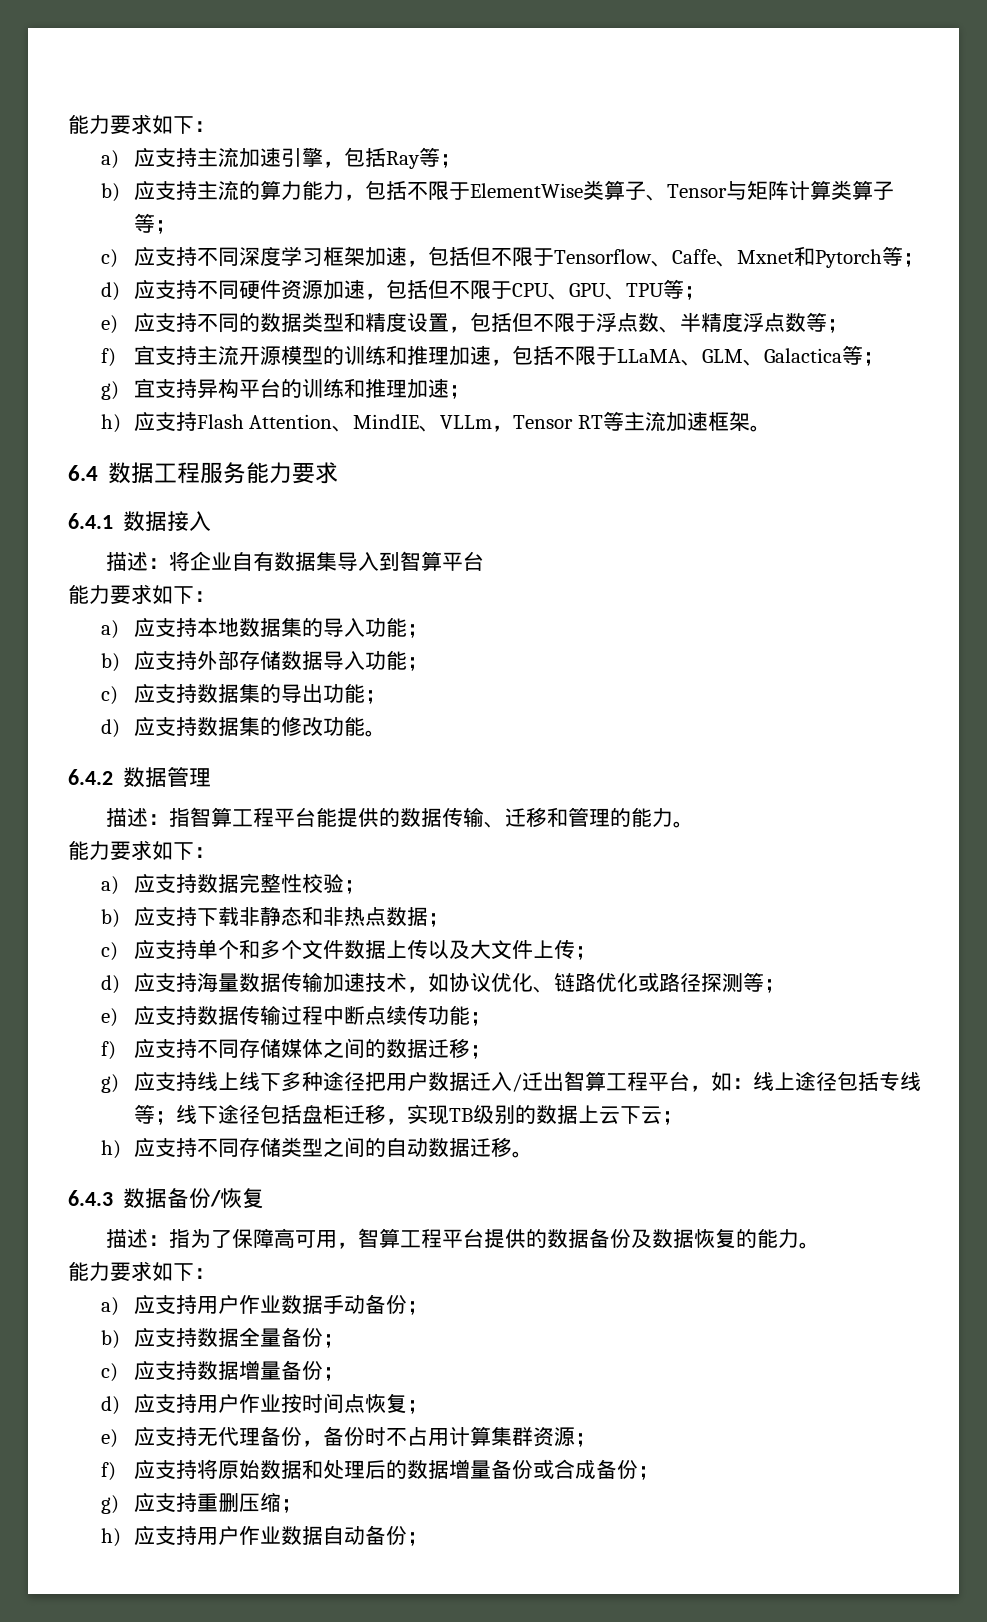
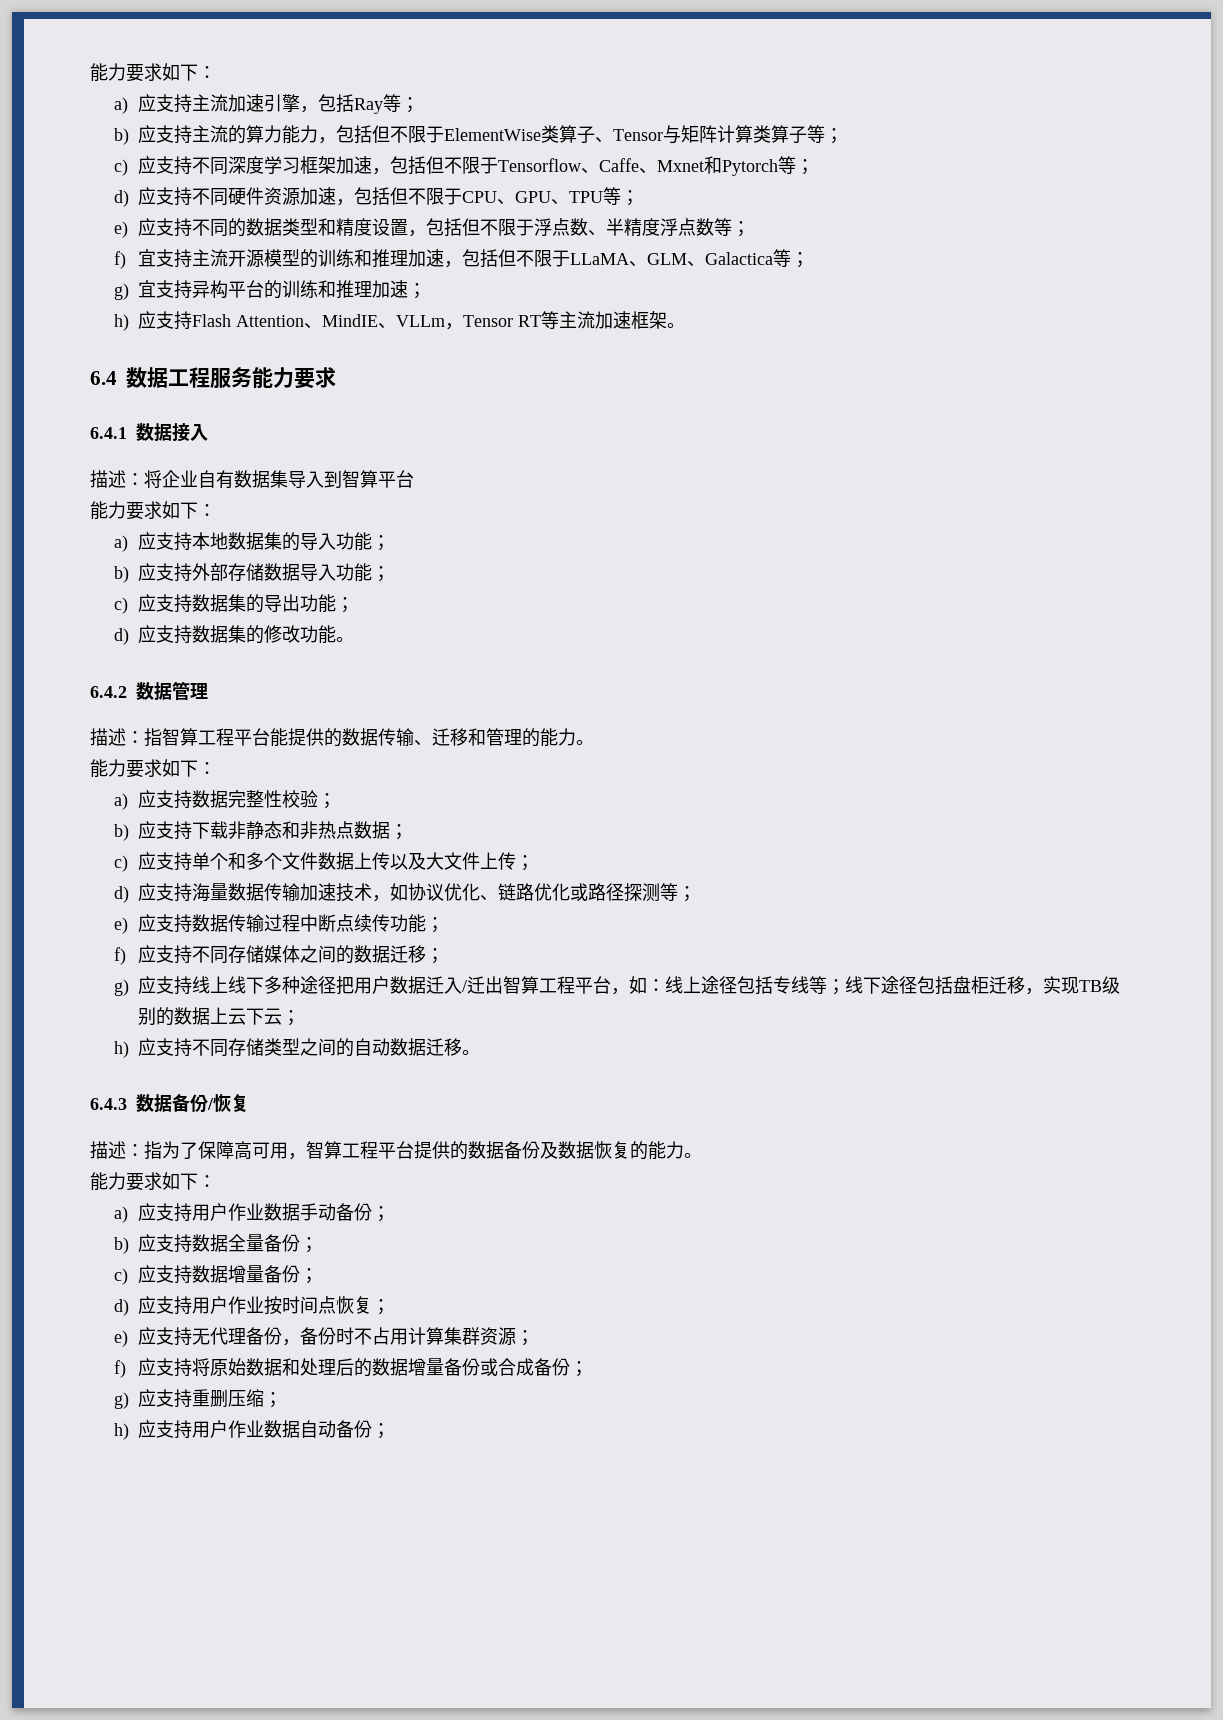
- b)应支持主流的算力能力，包括不限于ElementWise类算子、Tensor与矩阵计算类算子等；
+ b)应支持主流的算力能力，包括但不限于ElementWise类算子、Tensor与矩阵计算类算子等；
- f)宜支持主流开源模型的训练和推理加速，包括不限于LLaMA、GLM、Galactica等；
+ f)宜支持主流开源模型的训练和推理加速，包括但不限于LLaMA、GLM、Galactica等；

